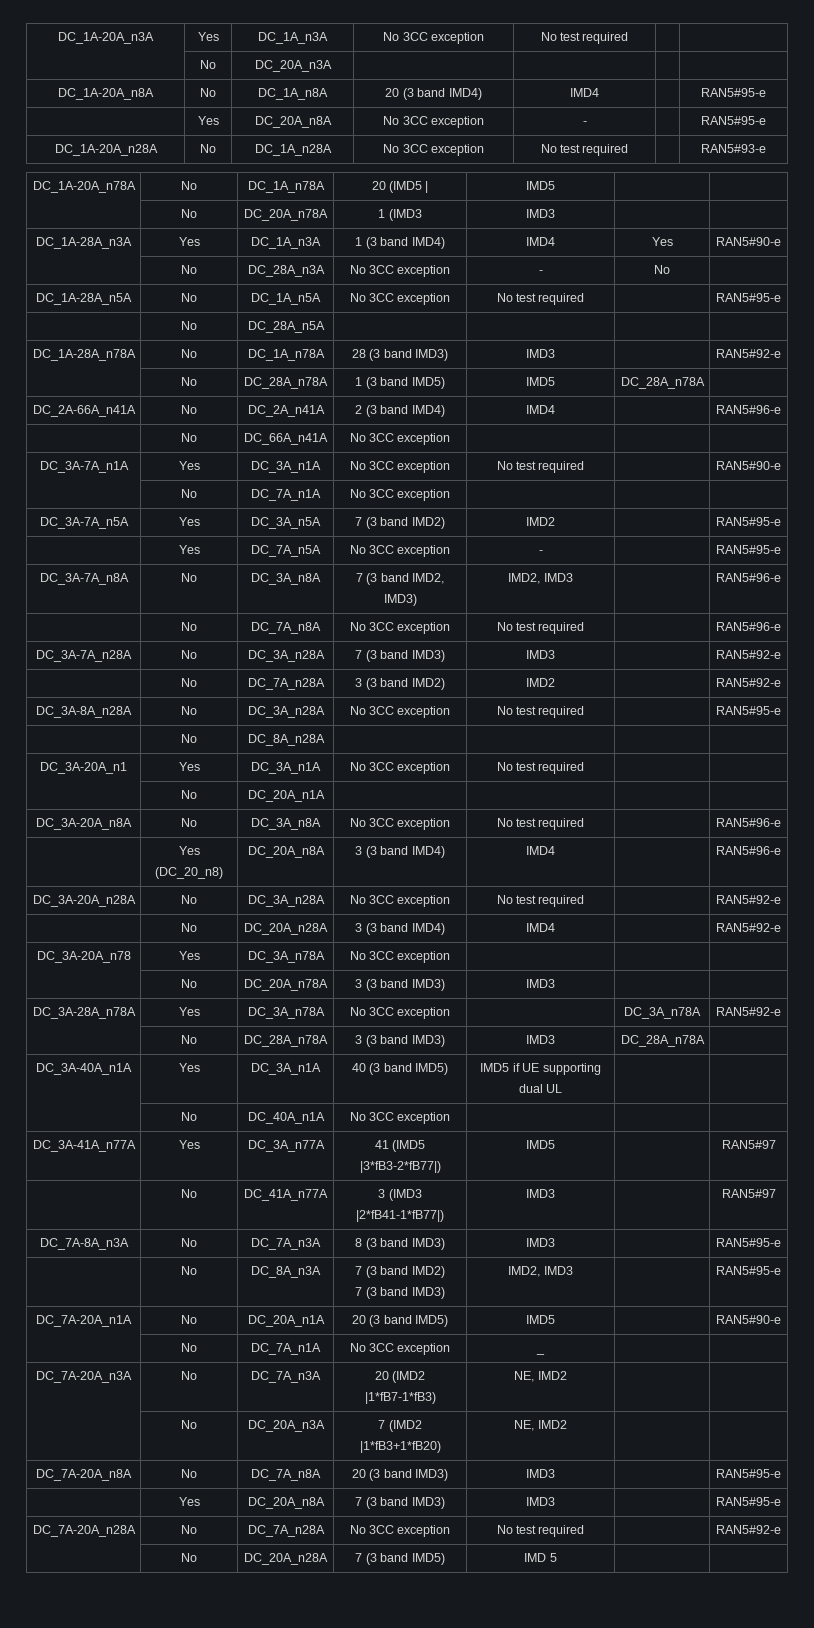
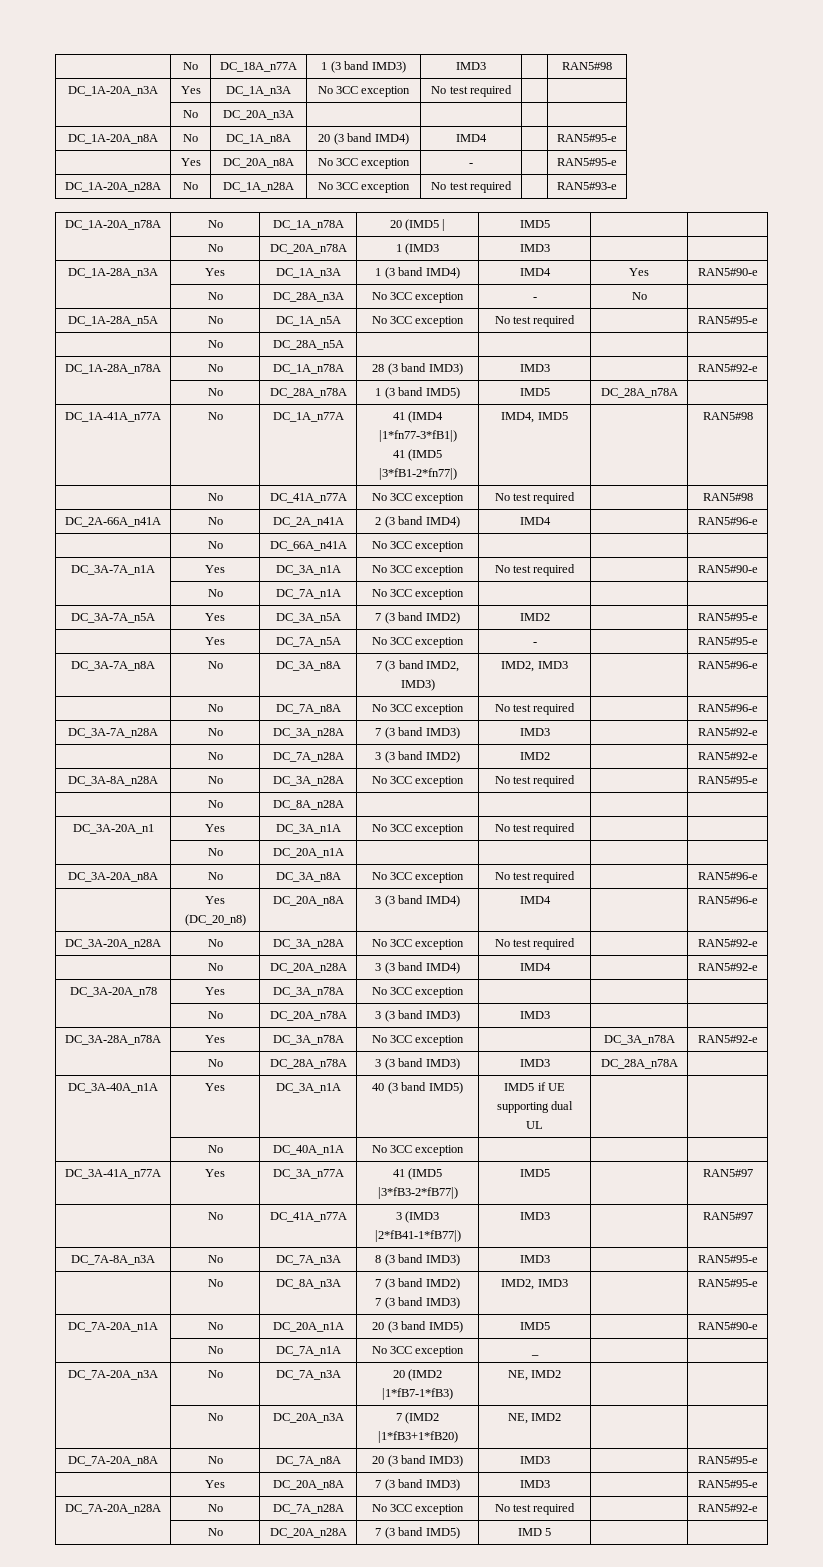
+ | No | DC_18A_n77A | 1 (3 band IMD3) | IMD3 | | RAN5#98
+ DC_1A-41A_n77A | No | DC_1A_n77A | 41 (IMD4 |1*fn77-3*fB1|)
+ 41 (IMD5 |3*fB1-2*fn77|) | IMD4, IMD5 | | RAN5#98
+ | No | DC_41A_n77A | No 3CC exception | No test required | | RAN5#98

